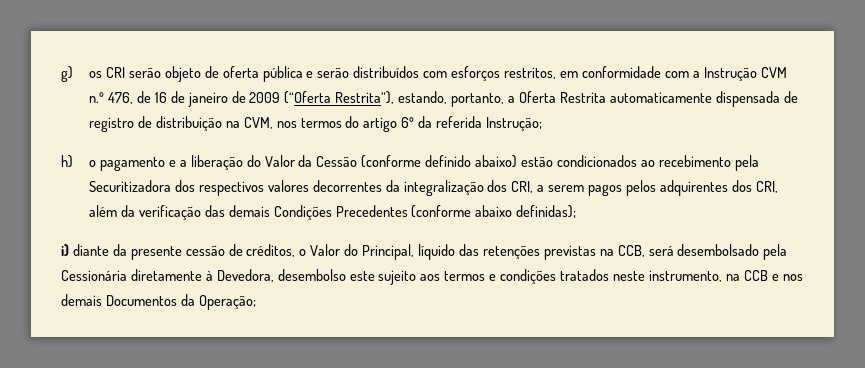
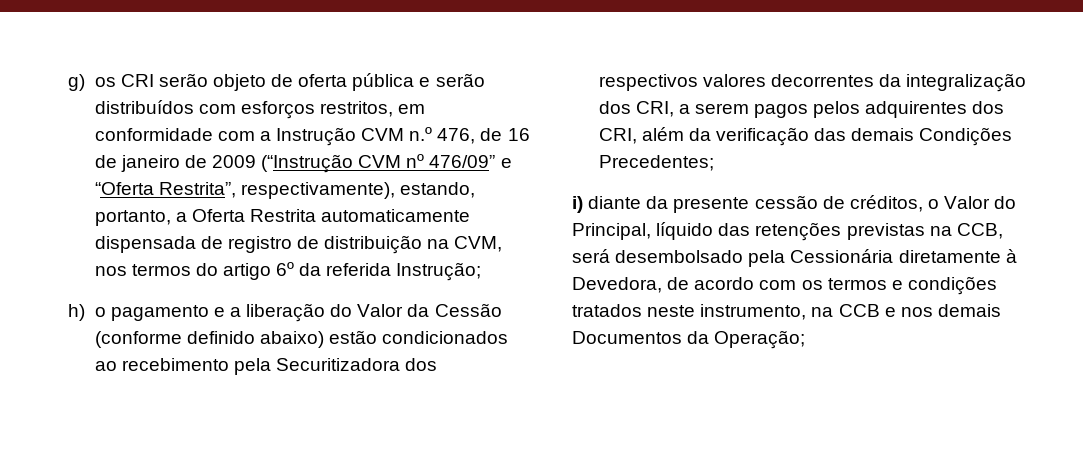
- g) os CRI serão objeto de oferta pública e serão distribuídos com esforços restritos, em conformidade com a Instrução CVM n.º 476, de 16 de janeiro de 2009 (“Oferta Restrita”), estando, portanto, a Oferta Restrita automaticamente dispensada de registro de distribuição na CVM, nos termos do artigo 6º da referida Instrução;
+ g) os CRI serão objeto de oferta pública e serão distribuídos com esforços restritos, em conformidade com a Instrução CVM n.º 476, de 16 de janeiro de 2009 (“Instrução CVM nº 476/09” e “Oferta Restrita”, respectivamente), estando, portanto, a Oferta Restrita automaticamente dispensada de registro de distribuição na CVM, nos termos do artigo 6º da referida Instrução;
- h) o pagamento e a liberação do Valor da Cessão (conforme definido abaixo) estão condicionados ao recebimento pela Securitizadora dos respectivos valores decorrentes da integralização dos CRI, a serem pagos pelos adquirentes dos CRI, além da verificação das demais Condições Precedentes (conforme abaixo definidas);
+ h) o pagamento e a liberação do Valor da Cessão (conforme definido abaixo) estão condicionados ao recebimento pela Securitizadora dos respectivos valores decorrentes da integralização dos CRI, a serem pagos pelos adquirentes dos CRI, além da verificação das demais Condições Precedentes;
- i) diante da presente cessão de créditos, o Valor do Principal, líquido das retenções previstas na CCB, será desembolsado pela Cessionária diretamente à Devedora, desembolso este sujeito aos termos e condições tratados neste instrumento, na CCB e nos demais Documentos da Operação;
+ i) diante da presente cessão de créditos, o Valor do Principal, líquido das retenções previstas na CCB, será desembolsado pela Cessionária diretamente à Devedora, de acordo com os termos e condições tratados neste instrumento, na CCB e nos demais Documentos da Operação;

